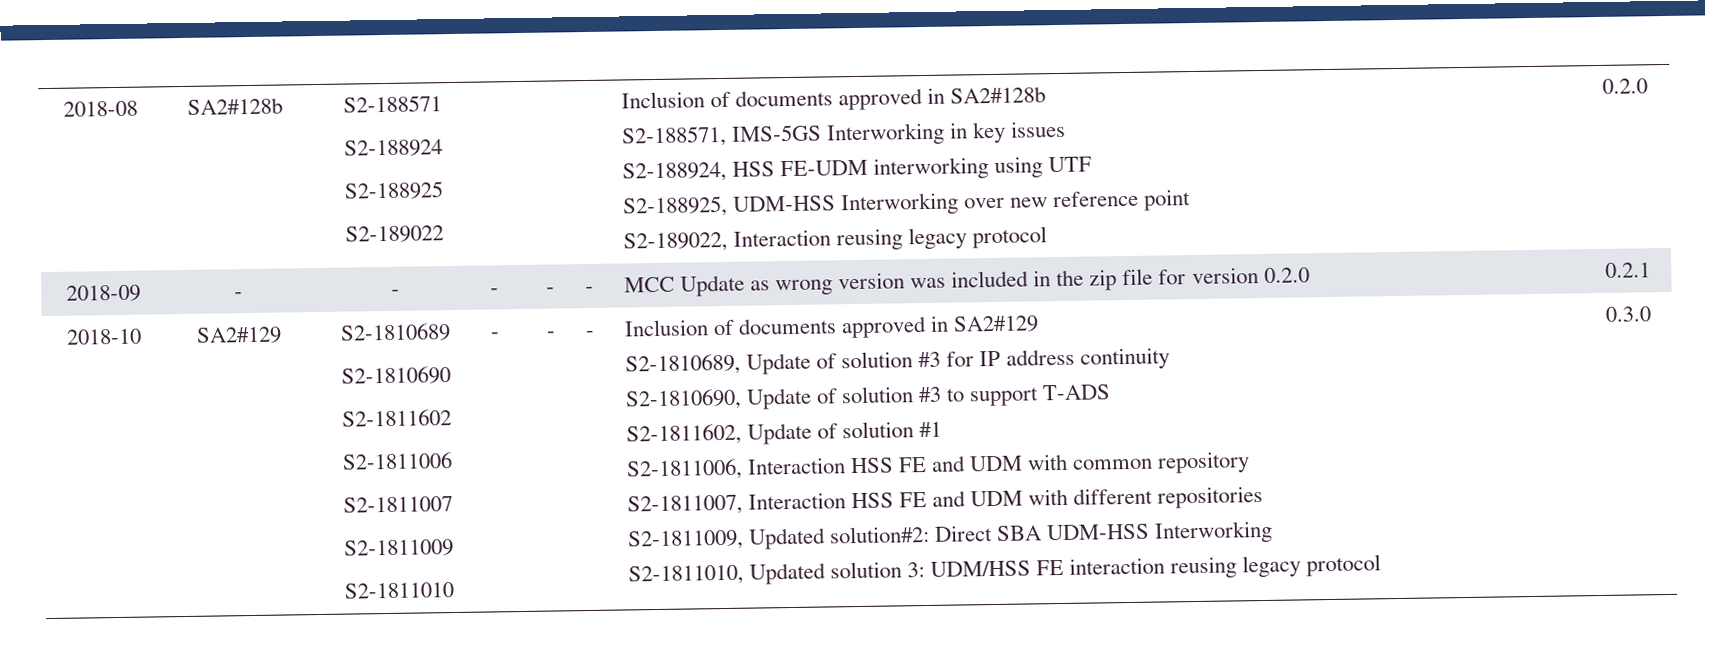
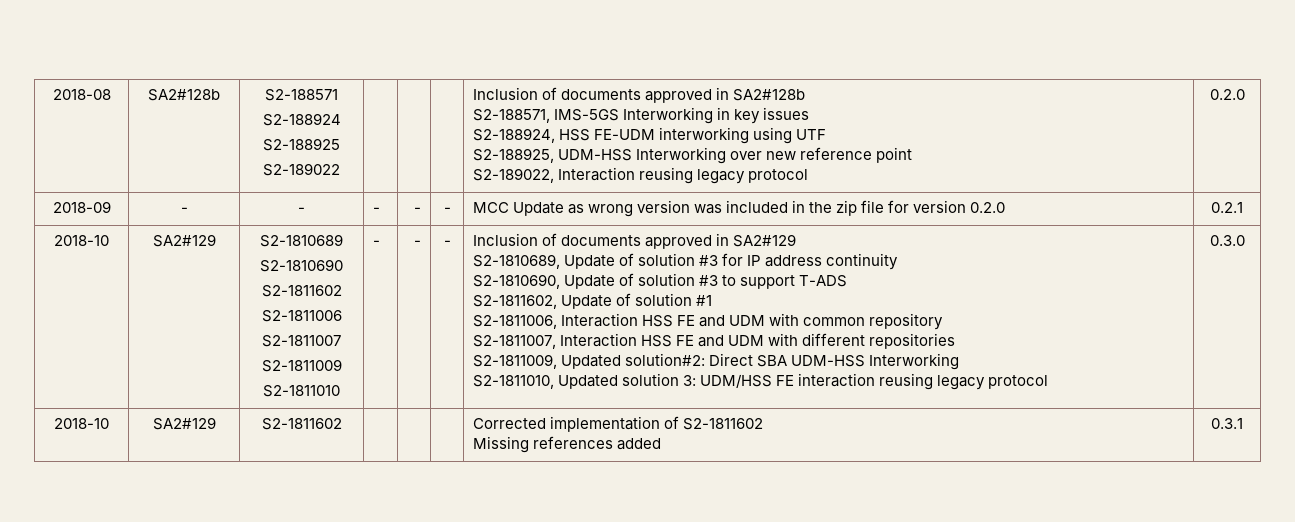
+ 2018-10 | SA2#129 | S2-1811602 | | | | Corrected implementation of S2-1811602
+ Missing references added | 0.3.1

